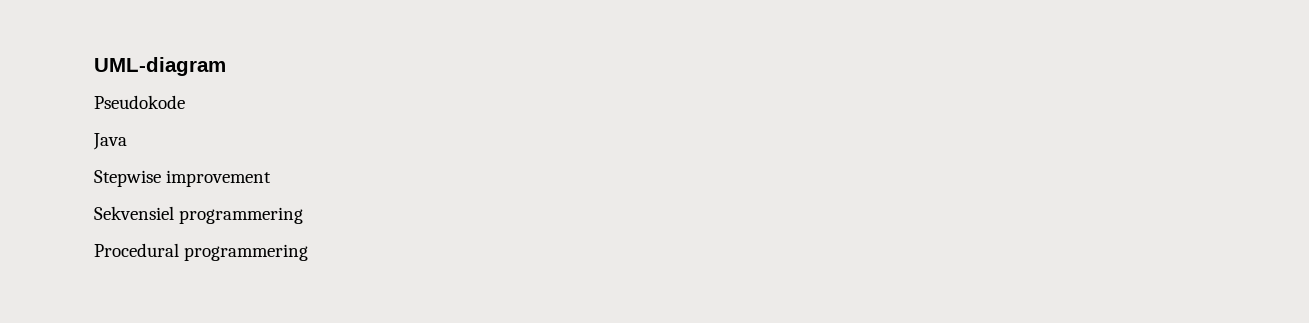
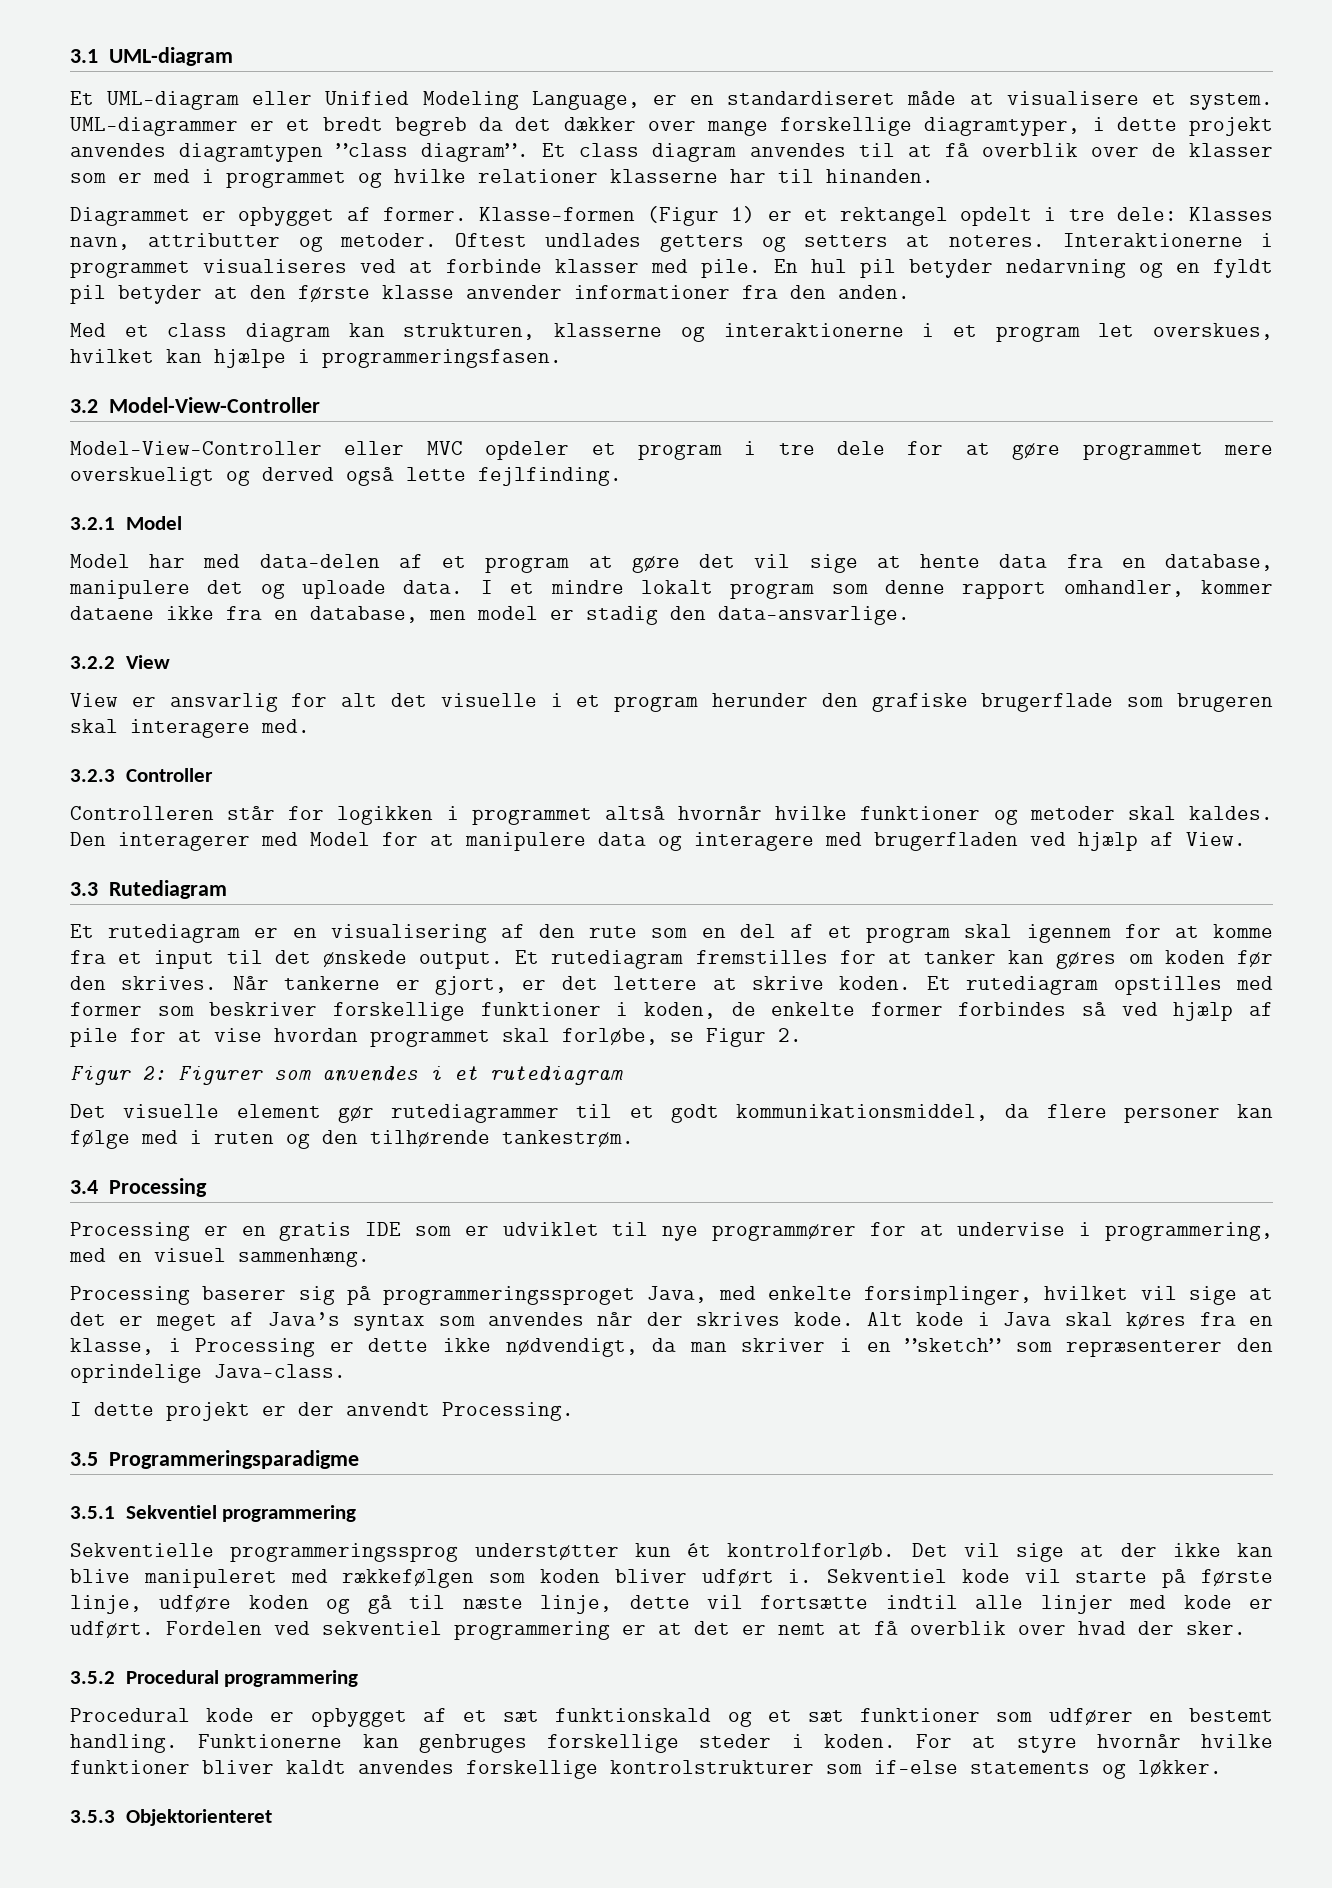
- UML-diagram
+ 3.1 UML-diagram
- Pseudokode
- Java
- Stepwise improvement
- Sekvensiel programmering
- Procedural programmering
+ Et UML-diagram eller Unified Modeling Language, er en standardiseret måde at visualisere et system. UML-diagrammer er et bredt begreb da det dækker over mange forskellige diagramtyper, i dette projekt anvendes diagramtypen ”class diagram”. Et class diagram anvendes til at få overblik over de klasser som er med i programmet og hvilke relationer klasserne har til hinanden.
+ Diagrammet er opbygget af former. Klasse-formen (Figur 1) er et rektangel opdelt i tre dele: Klasses navn, attributter og metoder. Oftest undlades getters og setters at noteres. Interaktionerne i programmet visualiseres ved at forbinde klasser med pile. En hul pil betyder nedarvning og en fyldt pil betyder at den første klasse anvender informationer fra den anden.
+ Med et class diagram kan strukturen, klasserne og interaktionerne i et program let overskues, hvilket kan hjælpe i programmeringsfasen.
+ 3.2 Model-View-Controller
+ Model-View-Controller eller MVC opdeler et program i tre dele for at gøre programmet mere overskueligt og derved også lette fejlfinding.
+ 3.2.1 Model
+ Model har med data-delen af et program at gøre det vil sige at hente data fra en database, manipulere det og uploade data. I et mindre lokalt program som denne rapport omhandler, kommer dataene ikke fra en database, men model er stadig den data-ansvarlige.
+ 3.2.2 View
+ View er ansvarlig for alt det visuelle i et program herunder den grafiske brugerflade som brugeren skal interagere med.
+ 3.2.3 Controller
+ Controlleren står for logikken i programmet altså hvornår hvilke funktioner og metoder skal kaldes. Den interagerer med Model for at manipulere data og interagere med brugerfladen ved hjælp af View.
+ 3.3 Rutediagram
+ Et rutediagram er en visualisering af den rute som en del af et program skal igennem for at komme fra et input til det ønskede output. Et rutediagram fremstilles for at tanker kan gøres om koden før den skrives. Når tankerne er gjort, er det lettere at skrive koden. Et rutediagram opstilles med former som beskriver forskellige funktioner i koden, de enkelte former forbindes så ved hjælp af pile for at vise hvordan programmet skal forløbe, se Figur 2.
+ Figur 2: Figurer som anvendes i et rutediagram
+ Det visuelle element gør rutediagrammer til et godt kommunikationsmiddel, da flere personer kan følge med i ruten og den tilhørende tankestrøm.
+ 3.4 Processing
+ Processing er en gratis IDE som er udviklet til nye programmører for at undervise i programmering, med en visuel sammenhæng.
+ Processing baserer sig på programmeringssproget Java, med enkelte forsimplinger, hvilket vil sige at det er meget af Java’s syntax som anvendes når der skrives kode. Alt kode i Java skal køres fra en klasse, i Processing er dette ikke nødvendigt, da man skriver i en ”sketch” som repræsenterer den oprindelige Java-class.
+ I dette projekt er der anvendt Processing.
+ 3.5 Programmeringsparadigme
+ 3.5.1 Sekventiel programmering
+ Sekventielle programmeringssprog understøtter kun ét kontrolforløb. Det vil sige at der ikke kan blive manipuleret med rækkefølgen som koden bliver udført i. Sekventiel kode vil starte på første linje, udføre koden og gå til næste linje, dette vil fortsætte indtil alle linjer med kode er udført. Fordelen ved sekventiel programmering er at det er nemt at få overblik over hvad der sker.
+ 3.5.2 Procedural programmering
+ Procedural kode er opbygget af et sæt funktionskald og et sæt funktioner som udfører en bestemt handling. Funktionerne kan genbruges forskellige steder i koden. For at styre hvornår hvilke funktioner bliver kaldt anvendes forskellige kontrolstrukturer som if-else statements og løkker.
+ 3.5.3 Objektorienteret

